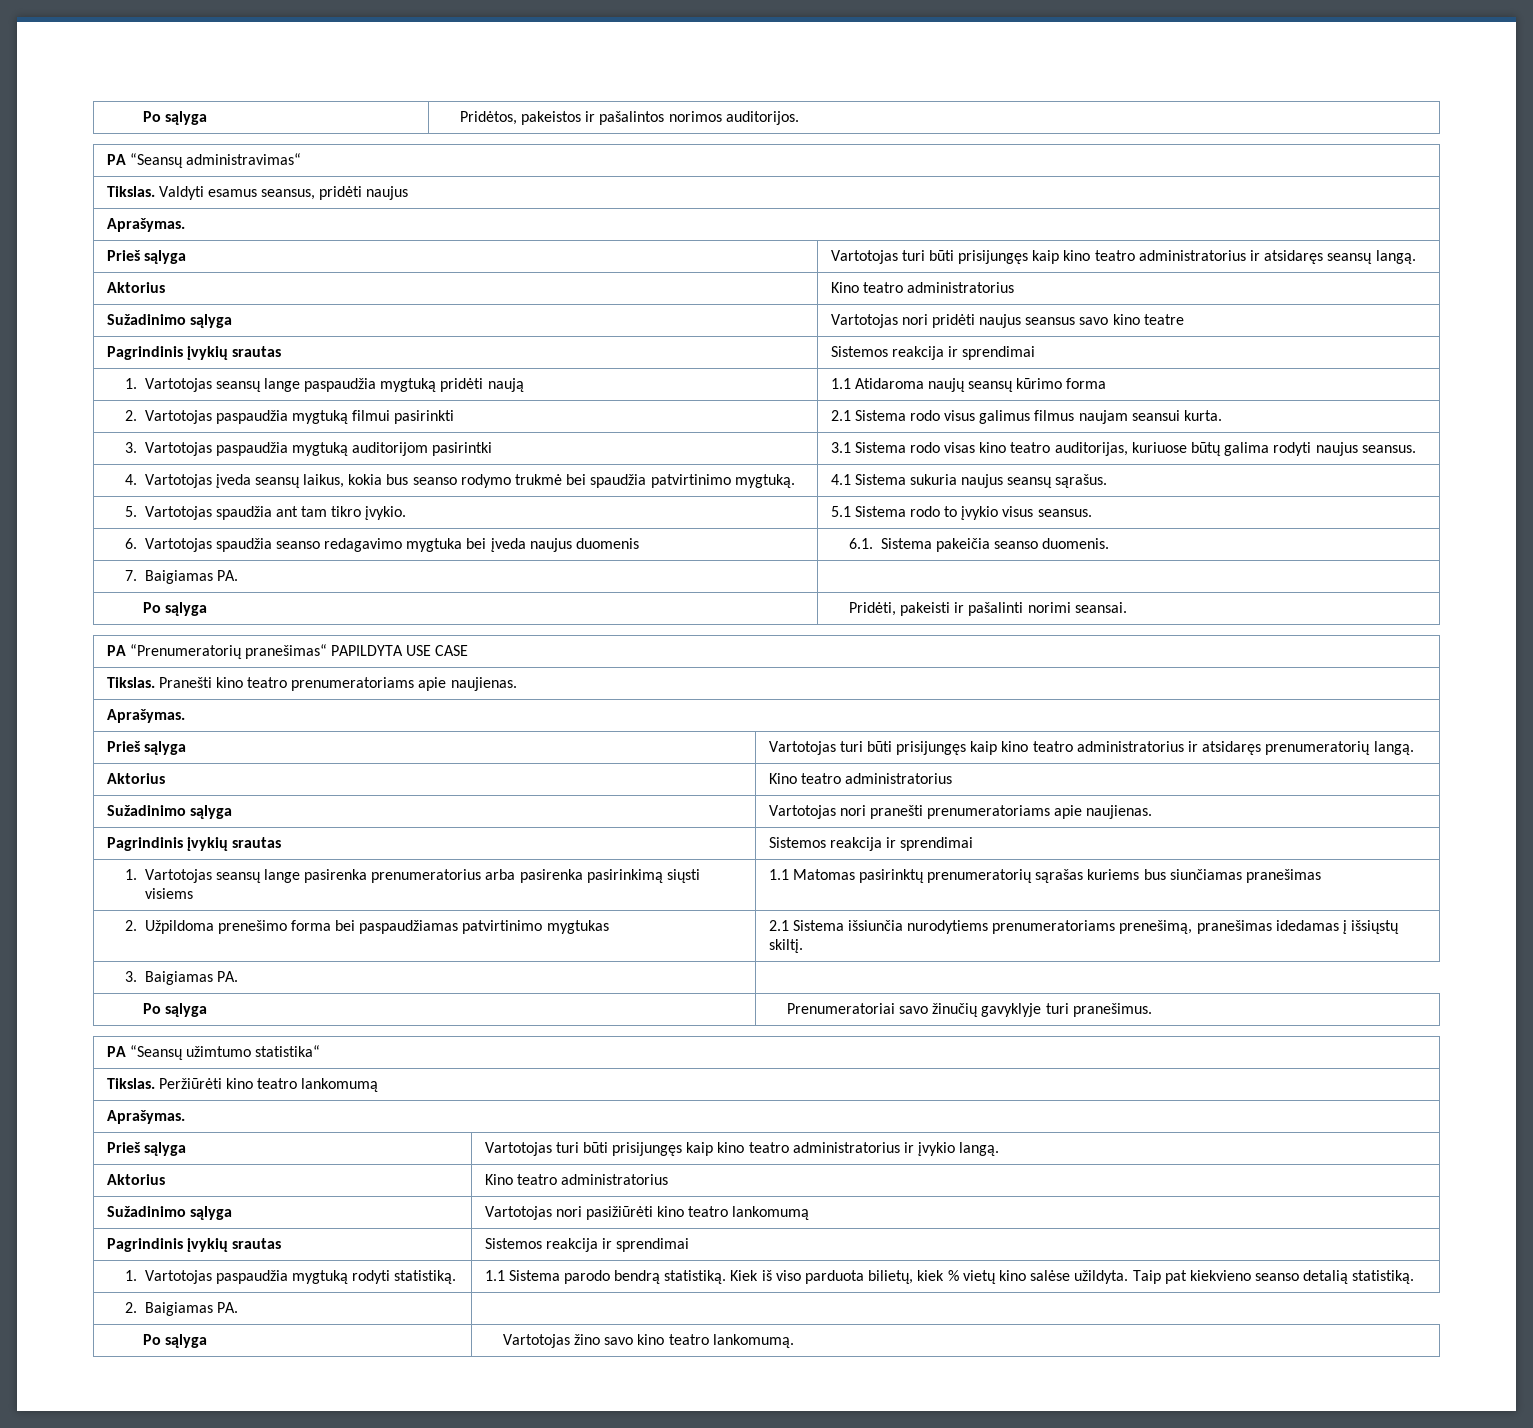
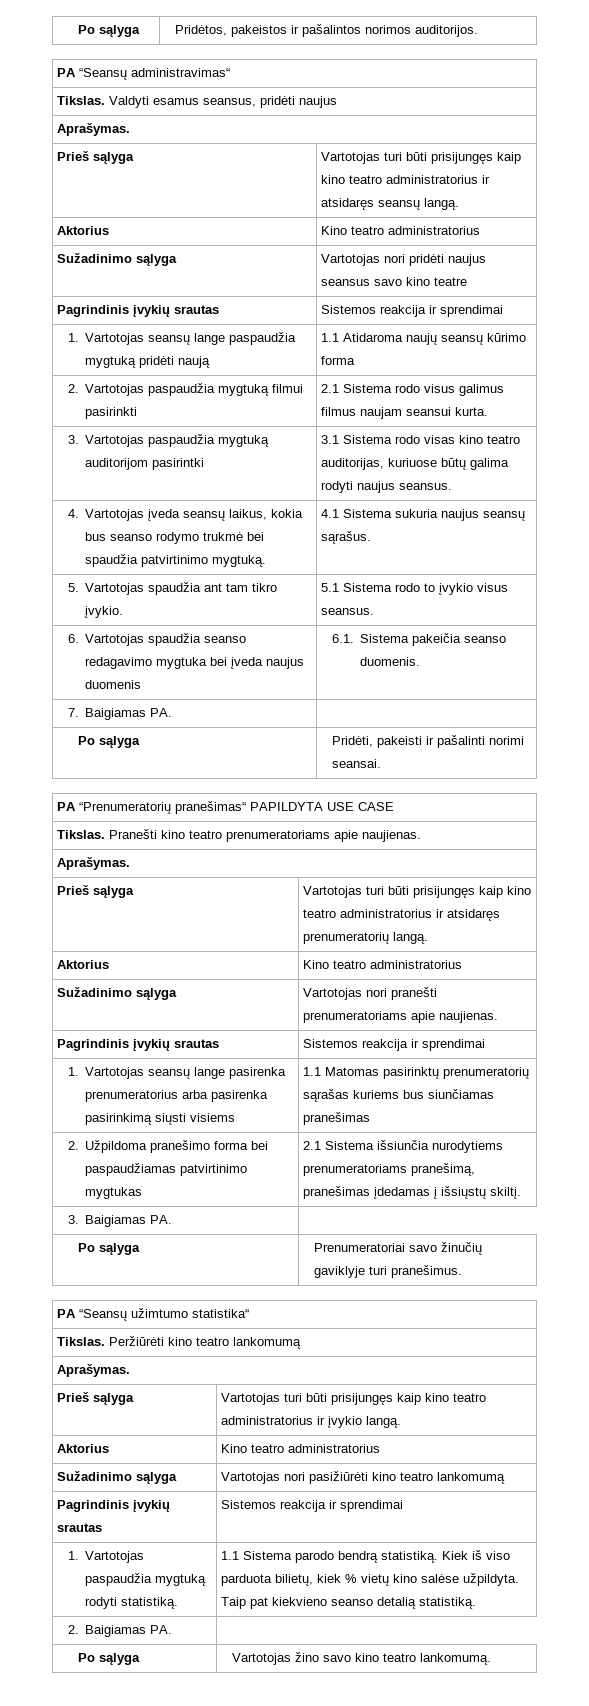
- 2. Užpildoma prenešimo forma bei paspaudžiamas patvirtinimo mygtukas | 2.1 Sistema išsiunčia nurodytiems prenumeratoriams prenešimą, pranešimas idedamas į išsiųstų skiltį.
+ 2. Užpildoma pranešimo forma bei paspaudžiamas patvirtinimo mygtukas | 2.1 Sistema išsiunčia nurodytiems prenumeratoriams pranešimą, pranešimas įdedamas į išsiųstų skiltį.
- Po sąlyga | Prenumeratoriai savo žinučių gavyklyje turi pranešimus.
+ Po sąlyga | Prenumeratoriai savo žinučių gaviklyje turi pranešimus.
- 1. Vartotojas paspaudžia mygtuką rodyti statistiką. | 1.1 Sistema parodo bendrą statistiką. Kiek iš viso parduota bilietų, kiek % vietų kino salėse užildyta. Taip pat kiekvieno seanso detalią statistiką.
+ 1. Vartotojas paspaudžia mygtuką rodyti statistiką. | 1.1 Sistema parodo bendrą statistiką. Kiek iš viso parduota bilietų, kiek % vietų kino salėse užpildyta. Taip pat kiekvieno seanso detalią statistiką.

